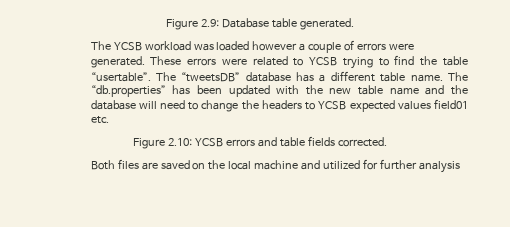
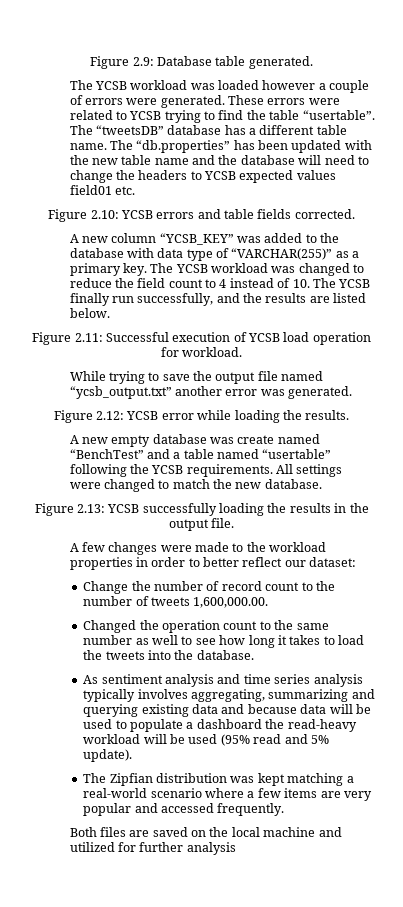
+ A new column “YCSB_KEY” was added to the database with data type of “VARCHAR(255)” as a primary key. The YCSB workload was changed to reduce the field count to 4 instead of 10. The YCSB finally run successfully, and the results are listed below.
+ Figure 2.11: Successful execution of YCSB load operation for workload.
+ While trying to save the output file named “ycsb_output.txt” another error was generated.
+ Figure 2.12: YCSB error while loading the results.
+ A new empty database was create named “BenchTest” and a table named “usertable” following the YCSB requirements. All settings were changed to match the new database.
+ Figure 2.13: YCSB successfully loading the results in the output file.
+ A few changes were made to the workload properties in order to better reflect our dataset:
+ Change the number of record count to the number of tweets 1,600,000.00.
+ Changed the operation count to the same number as well to see how long it takes to load the tweets into the database.
+ As sentiment analysis and time series analysis typically involves aggregating, summarizing and querying existing data and because data will be used to populate a dashboard the read-heavy workload will be used (95% read and 5% update).
+ The Zipfian distribution was kept matching a real-world scenario where a few items are very popular and accessed frequently.

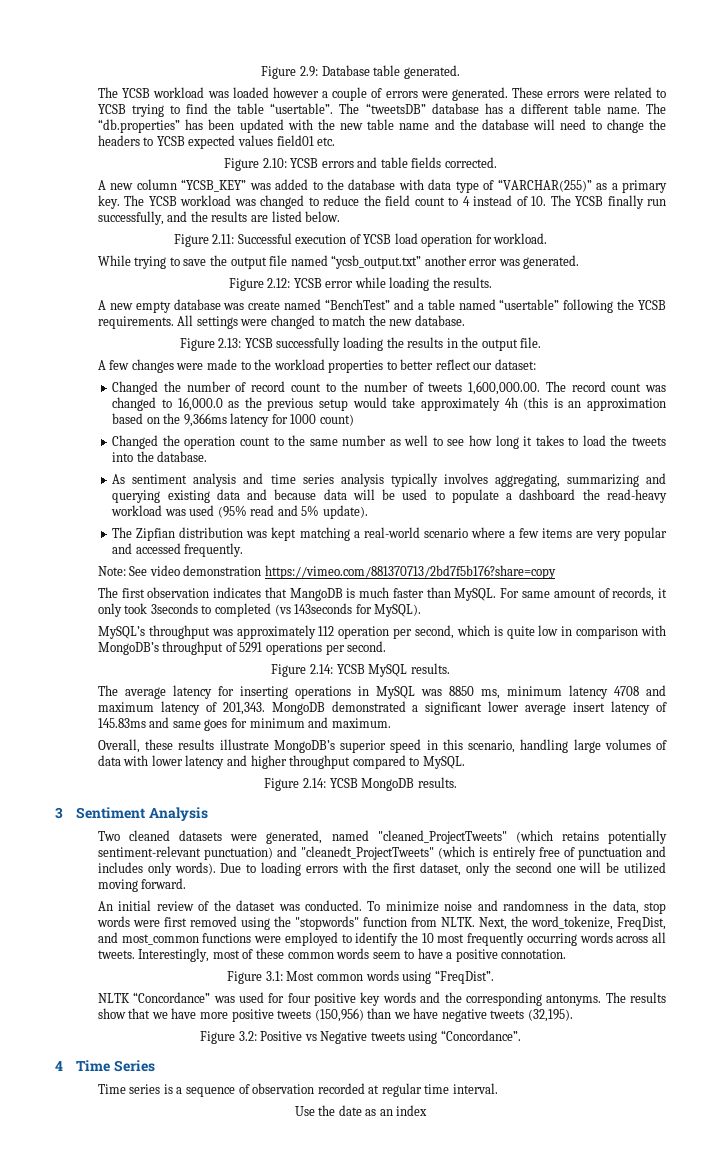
- A few changes were made to the workload properties in order to better reflect our dataset:
+ A few changes were made to the workload properties to better reflect our dataset:
- Change the number of record count to the number of tweets 1,600,000.00.
+ Changed the number of record count to the number of tweets 1,600,000.00. The record count was changed to 16,000.0 as the previous setup would take approximately 4h (this is an approximation based on the 9,366ms latency for 1000 count)
- As sentiment analysis and time series analysis typically involves aggregating, summarizing and querying existing data and because data will be used to populate a dashboard the read-heavy workload will be used (95% read and 5% update).
+ As sentiment analysis and time series analysis typically involves aggregating, summarizing and querying existing data and because data will be used to populate a dashboard the read-heavy workload was used (95% read and 5% update).
- Both files are saved on the local machine and utilized for further analysis
+ Note: See video demonstration https://vimeo.com/881370713/2bd7f5b176?share=copy
+ The first observation indicates that MangoDB is much faster than MySQL. For same amount of records, it only took 3seconds to completed (vs 143seconds for MySQL).
+ MySQL’s throughput was approximately 112 operation per second, which is quite low in comparison with MongoDB’s throughput of 5291 operations per second.
+ Figure 2.14: YCSB MySQL results.
+ The average latency for inserting operations in MySQL was 8850 ms, minimum latency 4708 and maximum latency of 201,343. MongoDB demonstrated a significant lower average insert latency of 145.83ms and same goes for minimum and maximum.
+ Overall, these results illustrate MongoDB’s superior speed in this scenario, handling large volumes of data with lower latency and higher throughput compared to MySQL.
+ Figure 2.14: YCSB MongoDB results.
+ 3 Sentiment Analysis
+ Two cleaned datasets were generated, named "cleaned_ProjectTweets" (which retains potentially sentiment-relevant punctuation) and "cleanedt_ProjectTweets" (which is entirely free of punctuation and includes only words). Due to loading errors with the first dataset, only the second one will be utilized moving forward.
+ An initial review of the dataset was conducted. To minimize noise and randomness in the data, stop words were first removed using the "stopwords" function from NLTK. Next, the word_tokenize, FreqDist, and most_common functions were employed to identify the 10 most frequently occurring words across all tweets. Interestingly, most of these common words seem to have a positive connotation.
+ Figure 3.1: Most common words using “FreqDist”.
+ NLTK “Concordance” was used for four positive key words and the corresponding antonyms. The results show that we have more positive tweets (150,956) than we have negative tweets (32,195).
+ Figure 3.2: Positive vs Negative tweets using “Concordance”.
+ 4 Time Series
+ Time series is a sequence of observation recorded at regular time interval.
+ Use the date as an index

